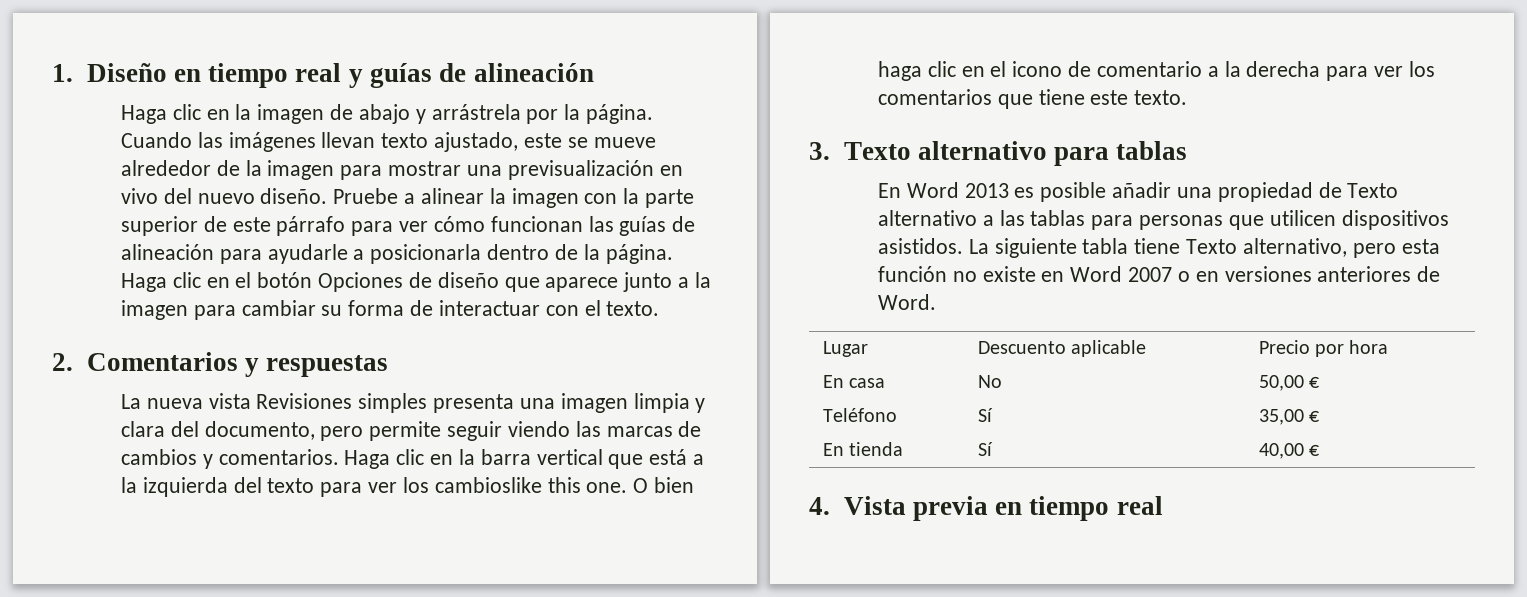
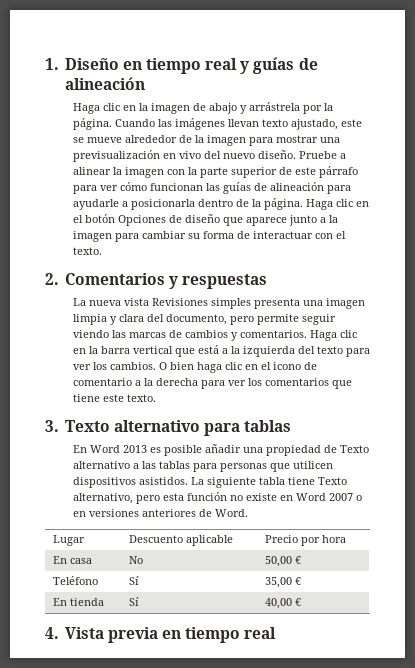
- Haga clic en la barra vertical que está a la izquierda del texto para ver los cambioslike this one.
+ Haga clic en la barra vertical que está a la izquierda del texto para ver los cambios.

